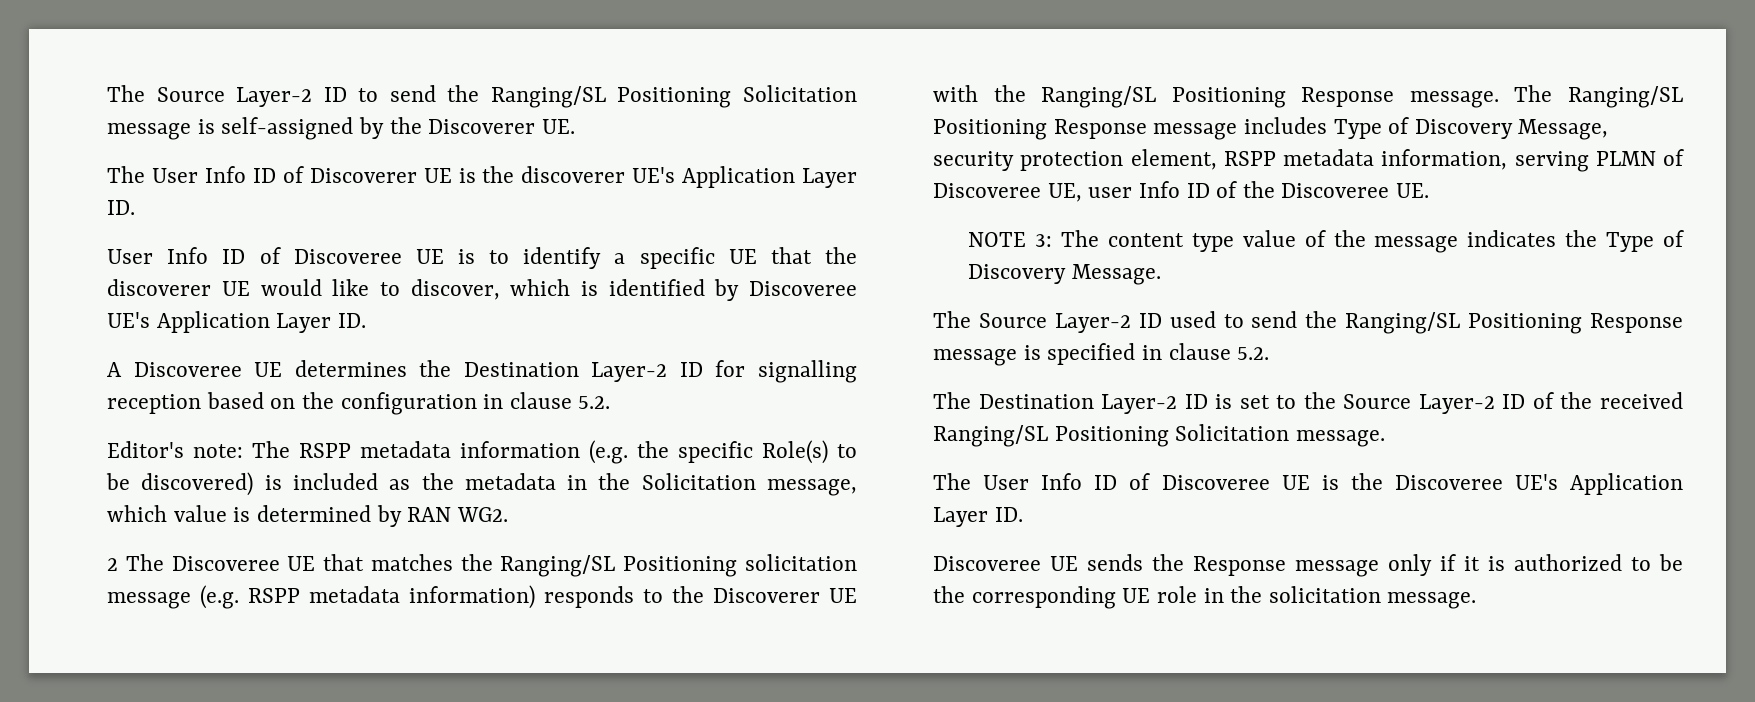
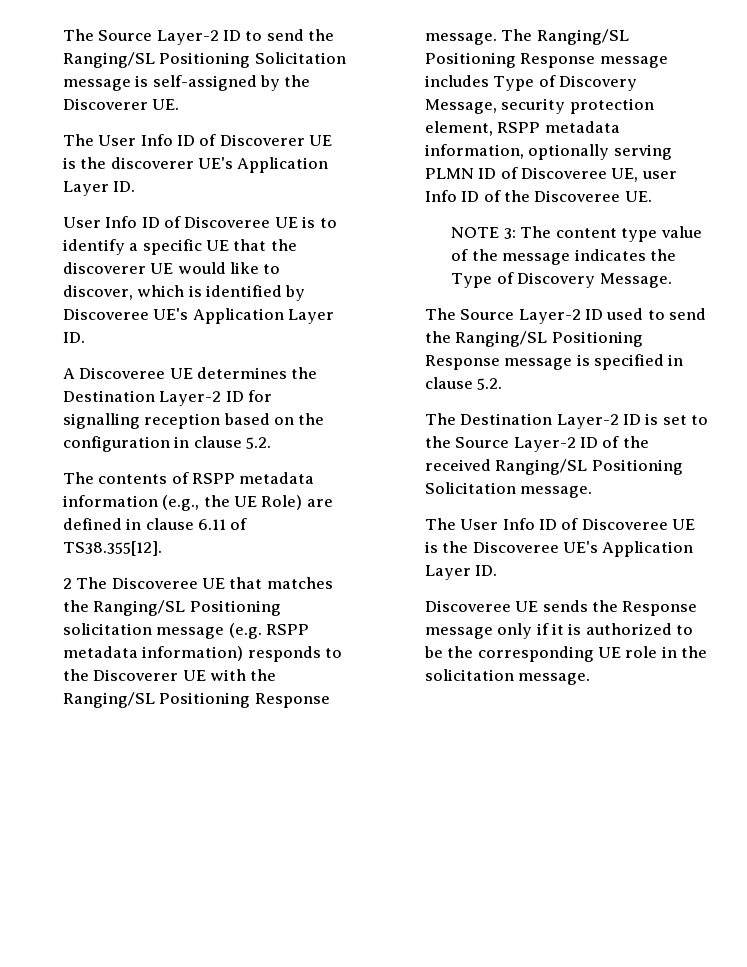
- Editor's note: The RSPP metadata information (e.g. the specific Role(s) to be discovered) is included as the metadata in the Solicitation message, which value is determined by RAN WG2.
+ The contents of RSPP metadata information (e.g., the UE Role) are defined in clause 6.11 of TS38.355[12].
- The Ranging/SL Positioning Response message includes Type of Discovery Message, security protection element, RSPP metadata information, serving PLMN of Discoveree UE, user Info ID of the Discoveree UE.
+ The Ranging/SL Positioning Response message includes Type of Discovery Message, security protection element, RSPP metadata information, optionally serving PLMN ID of Discoveree UE, user Info ID of the Discoveree UE.

